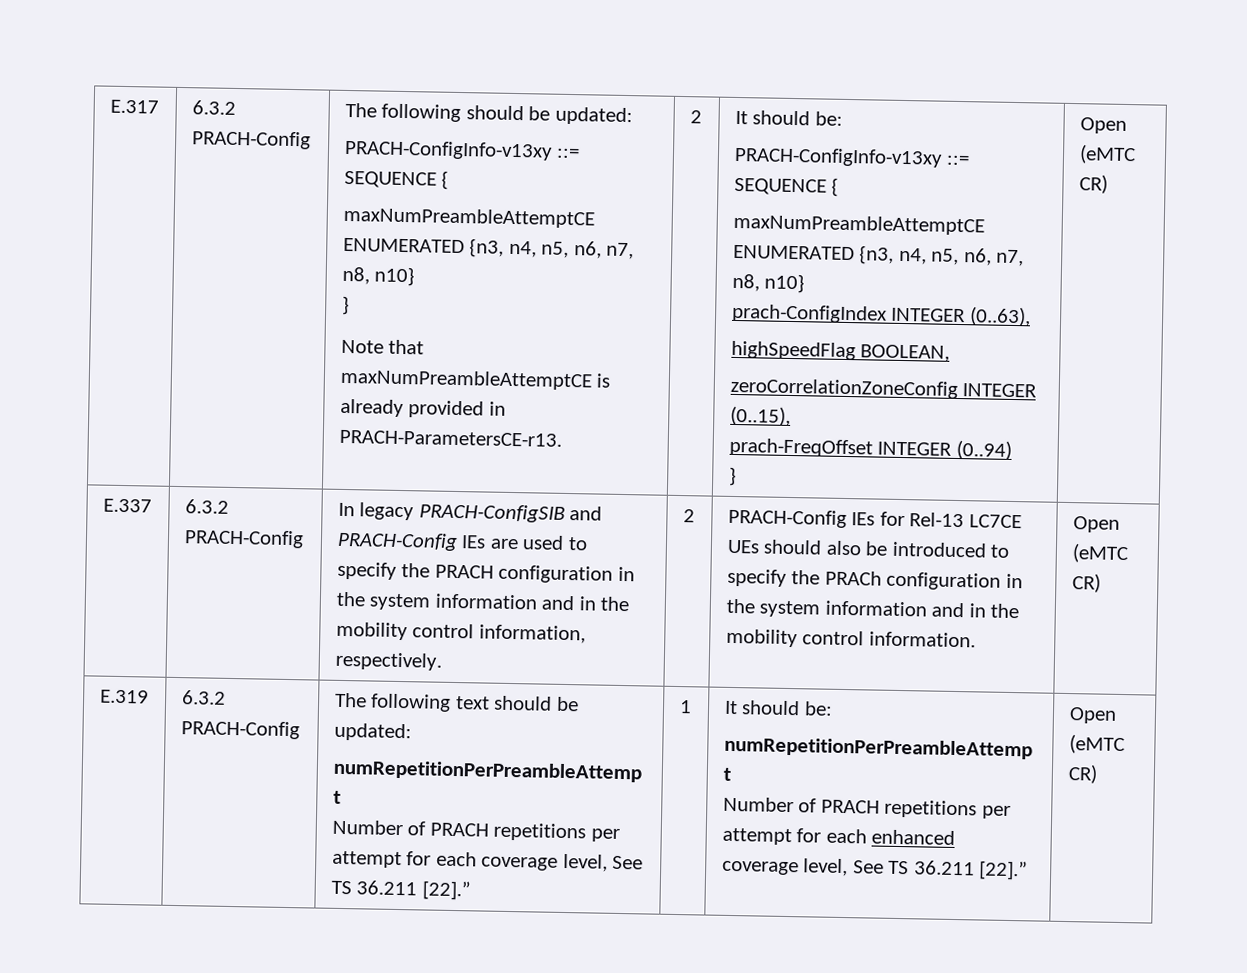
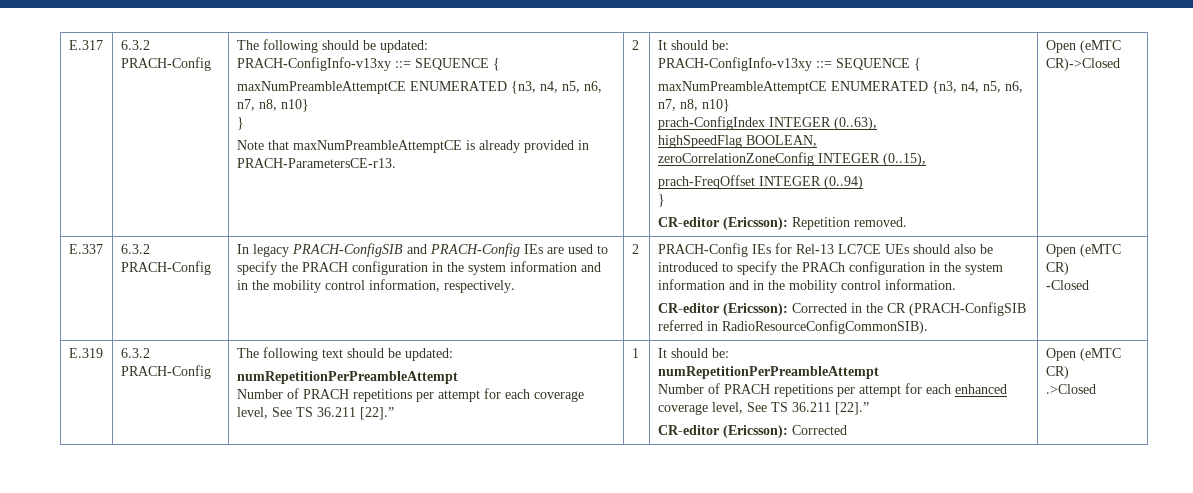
  prach-FreqOffset INTEGER (0..94)
- } | Open (eMTC CR)
+ }
+ CR-editor (Ericsson): Repetition removed. | Open (eMTC CR)->Closed
- PRACH-Config IEs for Rel-13 LC7CE UEs should also be introduced to specify the PRACh configuration in the system information and in the mobility control information. | Open (eMTC CR)
+ PRACH-Config IEs for Rel-13 LC7CE UEs should also be introduced to specify the PRACh configuration in the system information and in the mobility control information.
+ CR-editor (Ericsson): Corrected in the CR (PRACH-ConfigSIB referred in RadioResourceConfigCommonSIB). | Open (eMTC CR)
+ -Closed
- Number of PRACH repetitions per attempt for each enhanced coverage level, See TS 36.211 [22].” | Open (eMTC CR)
+ Number of PRACH repetitions per attempt for each enhanced coverage level, See TS 36.211 [22].”
+ CR-editor (Ericsson): Corrected | Open (eMTC CR)
+ .>Closed

